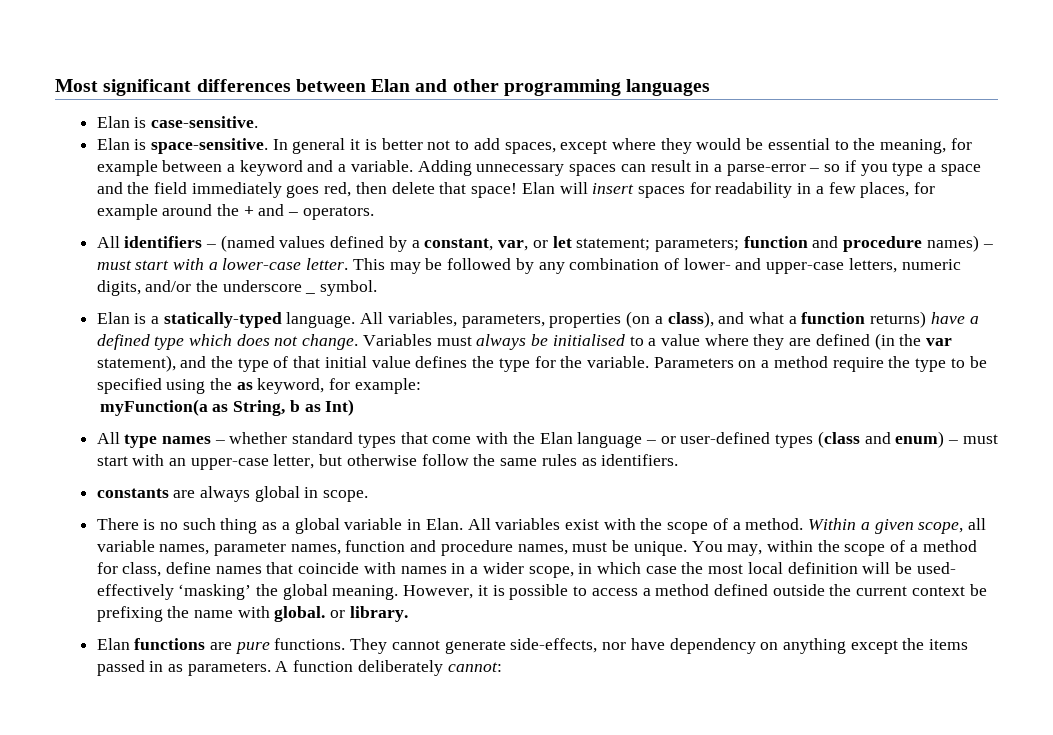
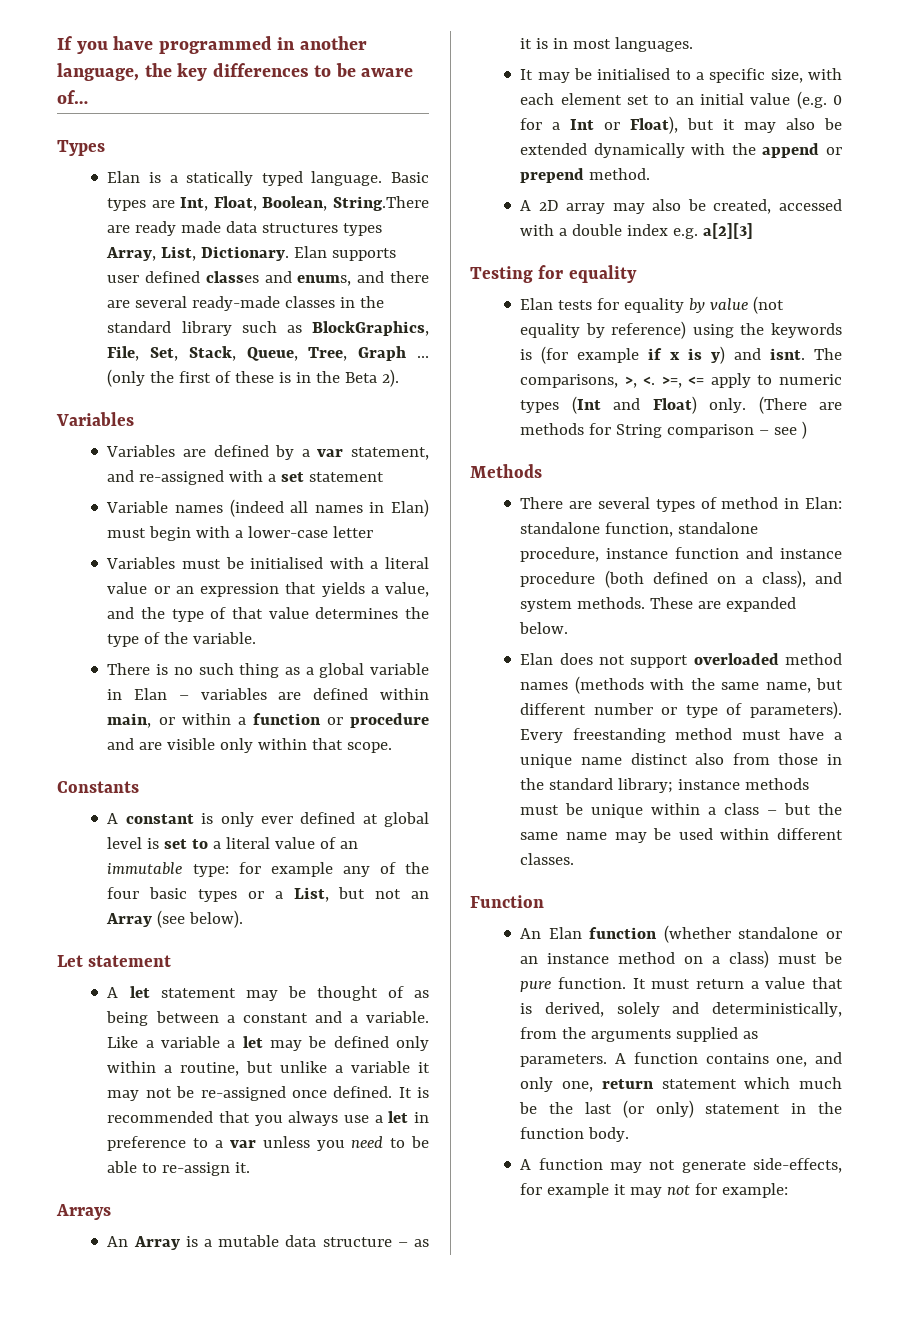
- Most significant differences between Elan and other programming languages
- Elan is case-sensitive.
- Elan is space-sensitive. In general it is better not to add spaces, except where they would be essential to the meaning, for example between a keyword and a variable. Adding unnecessary spaces can result in a parse-error – so if you type a space and the field immediately goes red, then delete that space! Elan will insert spaces for readability in a few places, for example around the + and – operators.
- All identifiers – (named values defined by a constant, var, or let statement; parameters; function and procedure names) – must start with a lower-case letter. This may be followed by any combination of lower- and upper-case letters, numeric digits, and/or the underscore _ symbol.
- Elan is a statically-typed language. All variables, parameters, properties (on a class), and what a function returns) have a defined type which does not change. Variables must always be initialised to a value where they are defined (in the var statement), and the type of that initial value defines the type for the variable. Parameters on a method require the type to be specified using the as keyword, for example:
- myFunction(a as String, b as Int)
- All type names – whether standard types that come with the Elan language – or user-defined types (class and enum) – must start with an upper-case letter, but otherwise follow the same rules as identifiers.
- constants are always global in scope.
+ If you have programmed in another language, the key differences to be aware of…
+ Types
+ Elan is a statically typed language. Basic types are Int, Float, Boolean, String.There are ready made data structures types Array, List, Dictionary. Elan supports user defined classes and enums, and there are several ready-made classes in the standard library such as BlockGraphics, File, Set, Stack, Queue, Tree, Graph … (only the first of these is in the Beta 2).
+ Variables
+ Variables are defined by a var statement, and re-assigned with a set statement
+ Variable names (indeed all names in Elan) must begin with a lower-case letter
+ Variables must be initialised with a literal value or an expression that yields a value, and the type of that value determines the type of the variable.
- There is no such thing as a global variable in Elan. All variables exist with the scope of a method. Within a given scope, all variable names, parameter names, function and procedure names, must be unique. You may, within the scope of a method for class, define names that coincide with names in a wider scope, in which case the most local definition will be used- effectively ‘masking’ the global meaning. However, it is possible to access a method defined outside the current context be prefixing the name with global. or library.
- Elan functions are pure functions. They cannot generate side-effects, nor have dependency on anything except the items passed in as parameters. A function deliberately cannot:
+ There is no such thing as a global variable in Elan – variables are defined within main, or within a function or procedure and are visible only within that scope.
+ Constants
+ A constant is only ever defined at global level is set to a literal value of an immutable type: for example any of the four basic types or a List, but not an Array (see below).
+ Let statement
+ A let statement may be thought of as being between a constant and a variable. Like a variable a let may be defined only within a routine, but unlike a variable it may not be re-assigned once defined. It is recommended that you always use a let in preference to a var unless you need to be able to re-assign it.
+ Arrays
+ An Array is a mutable data structure – as it is in most languages.
+ It may be initialised to a specific size, with each element set to an initial value (e.g. 0 for a Int or Float), but it may also be extended dynamically with the append or prepend method.
+ A 2D array may also be created, accessed with a double index e.g. a[2][3]
+ Testing for equality
+ Elan tests for equality by value (not equality by reference) using the keywords is (for example if x is y) and isnt. The comparisons, >, <. >=, <= apply to numeric types (Int and Float) only. (There are methods for String comparison – see )
+ Methods
+ There are several types of method in Elan: standalone function, standalone procedure, instance function and instance procedure (both defined on a class), and system methods. These are expanded below.
+ Elan does not support overloaded method names (methods with the same name, but different number or type of parameters). Every freestanding method must have a unique name distinct also from those in the standard library; instance methods must be unique within a class – but the same name may be used within different classes.
+ Function
+ An Elan function (whether standalone or an instance method on a class) must be pure function. It must return a value that is derived, solely and deterministically, from the arguments supplied as parameters. A function contains one, and only one, return statement which much be the last (or only) statement in the function body.
+ A function may not generate side-effects, for example it may not for example:

